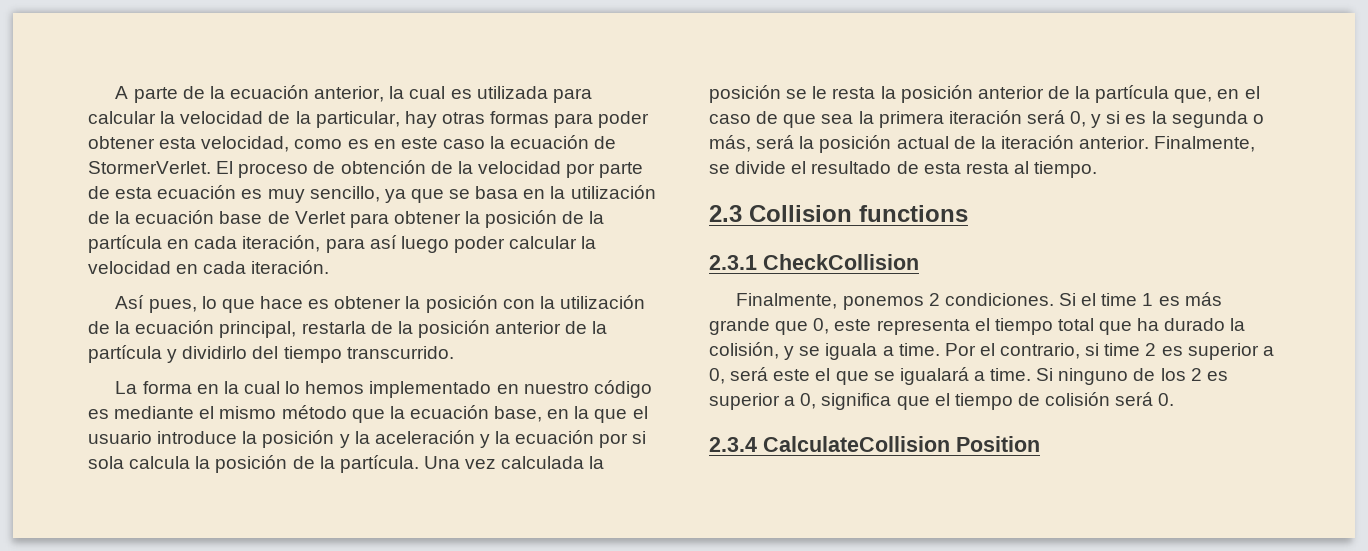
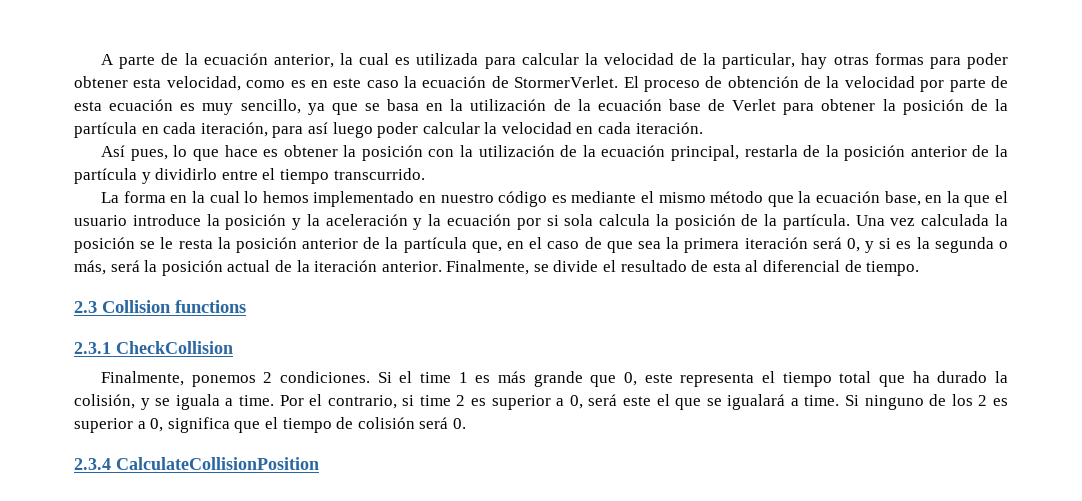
- Así pues, lo que hace es obtener la posición con la utilización de la ecuación principal, restarla de la posición anterior de la partícula y dividirlo del tiempo transcurrido.
+ Así pues, lo que hace es obtener la posición con la utilización de la ecuación principal, restarla de la posición anterior de la partícula y dividirlo entre el tiempo transcurrido.
- Finalmente, se divide el resultado de esta resta al tiempo.
+ Finalmente, se divide el resultado de esta al diferencial de tiempo.
- 2.3.4 CalculateCollision Position
+ 2.3.4 CalculateCollisionPosition

